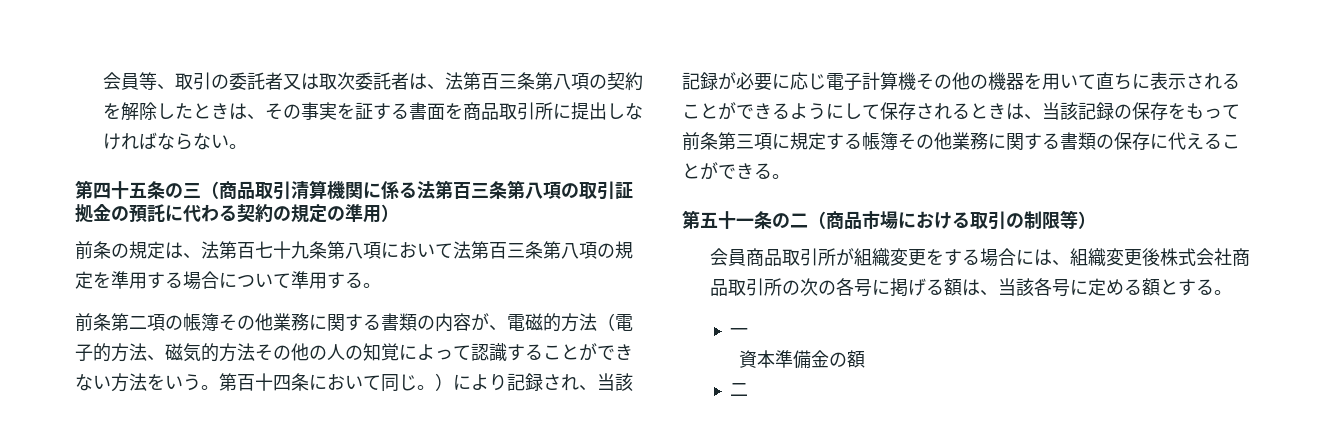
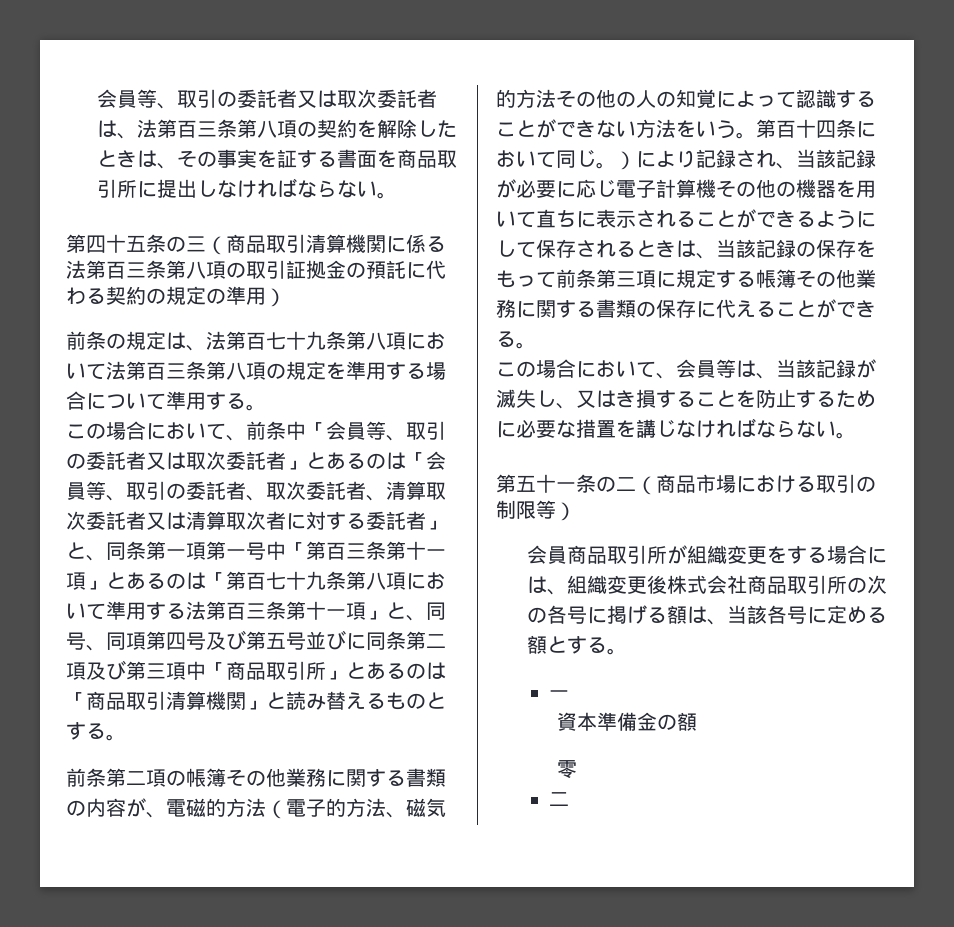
+ この場合において、前条中「会員等、取引の委託者又は取次委託者」とあるのは「会員等、取引の委託者、取次委託者、清算取次委託者又は清算取次者に対する委託者」と、同条第一項第一号中「第百三条第十一項」とあるのは「第百七十九条第八項において準用する法第百三条第十一項」と、同号、同項第四号及び第五号並びに同条第二項及び第三項中「商品取引所」とあるのは「商品取引清算機関」と読み替えるものとする。
+ この場合において、会員等は、当該記録が滅失し、又はき損することを防止するために必要な措置を講じなければならない。
+ 零

